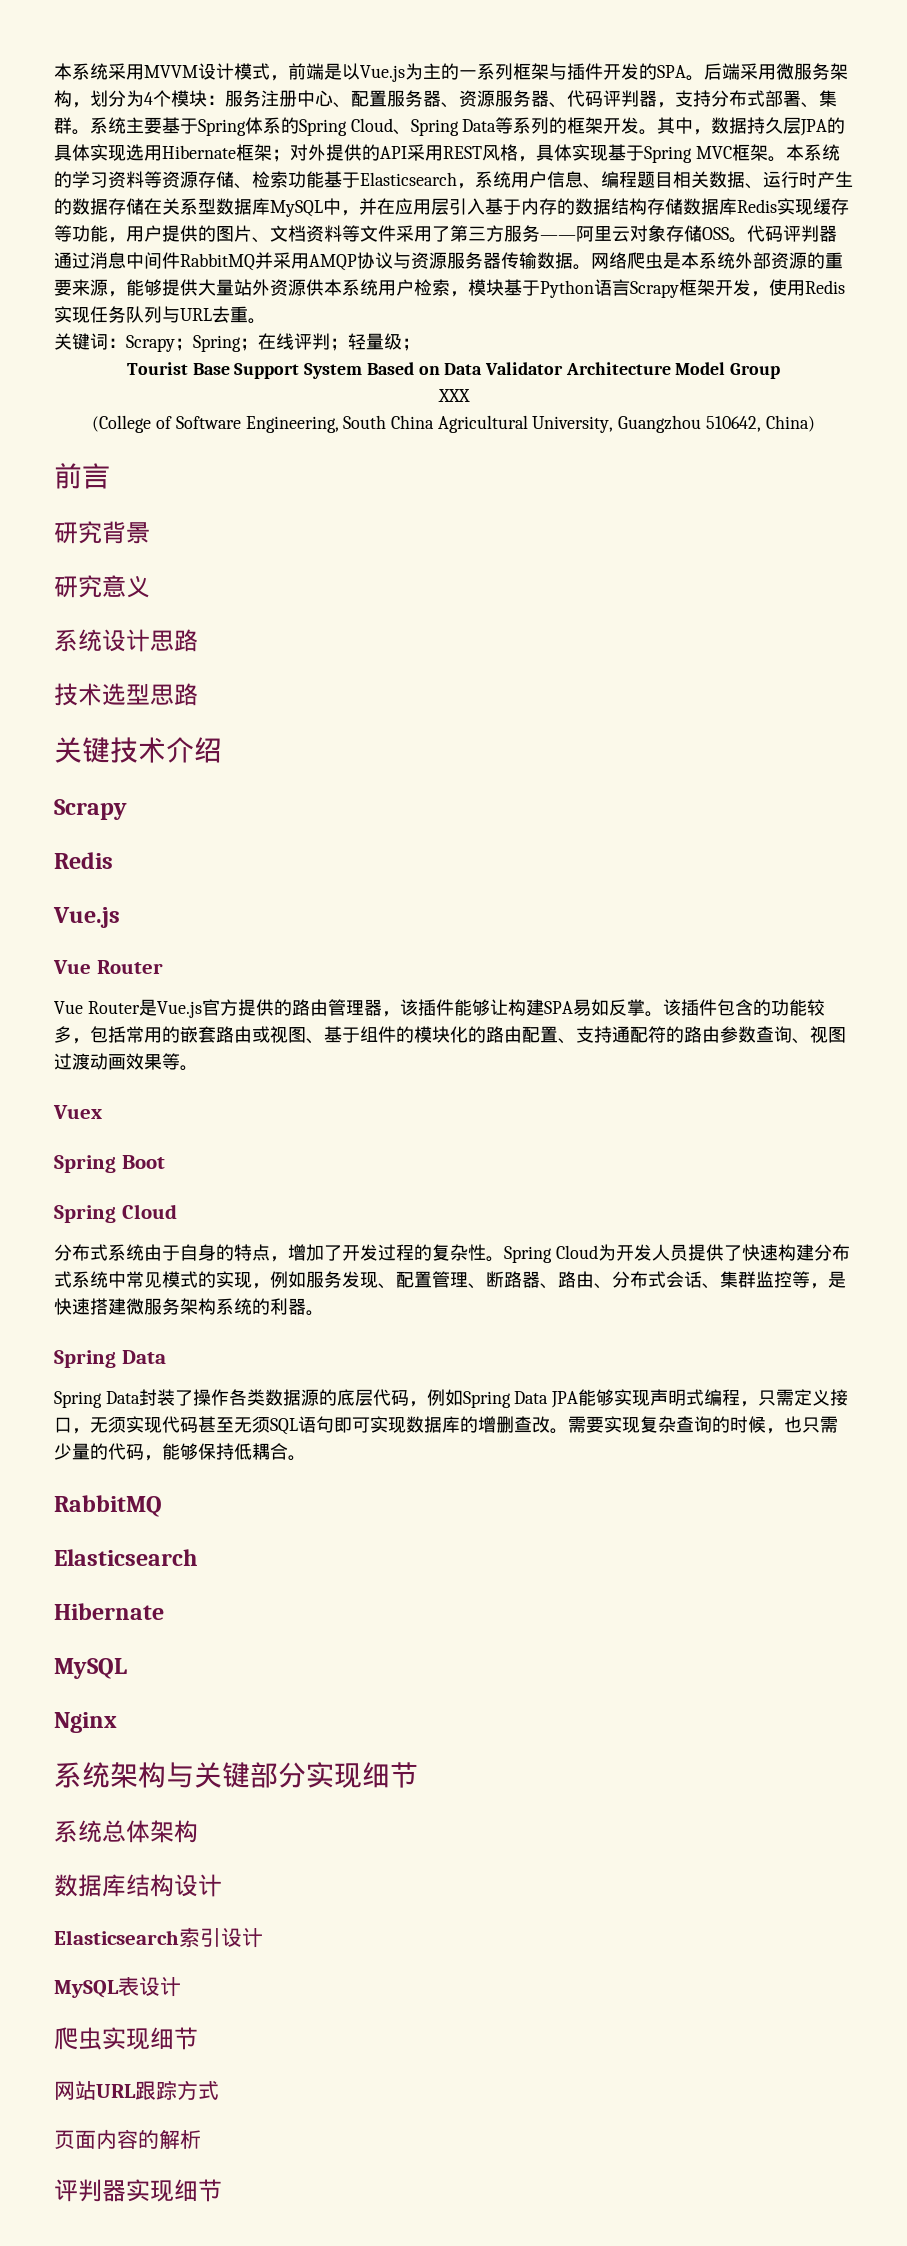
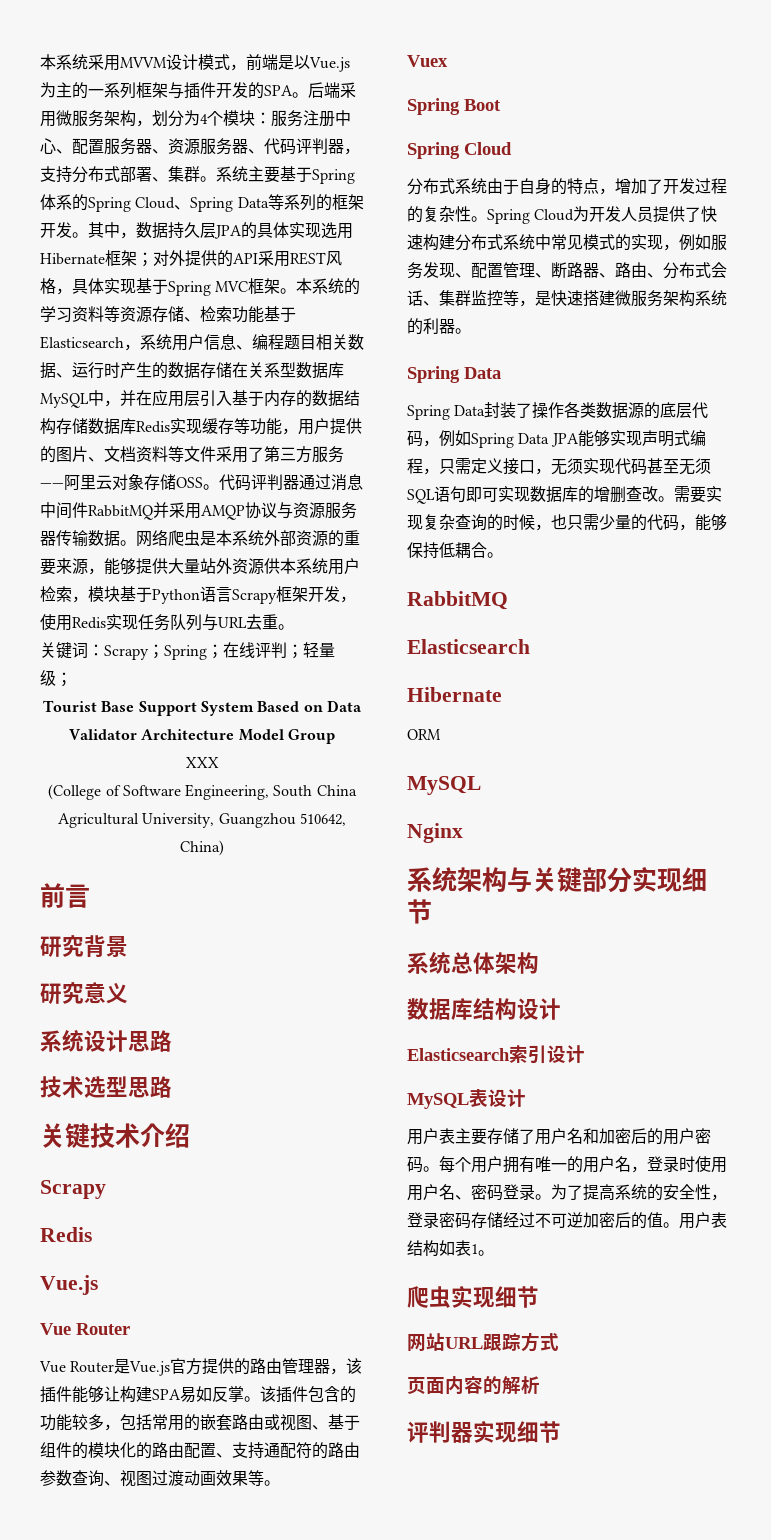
+ ORM
+ 用户表主要存储了用户名和加密后的用户密码。每个用户拥有唯一的用户名，登录时使用用户名、密码登录。为了提高系统的安全性，登录密码存储经过不可逆加密后的值。用户表结构如表1。

